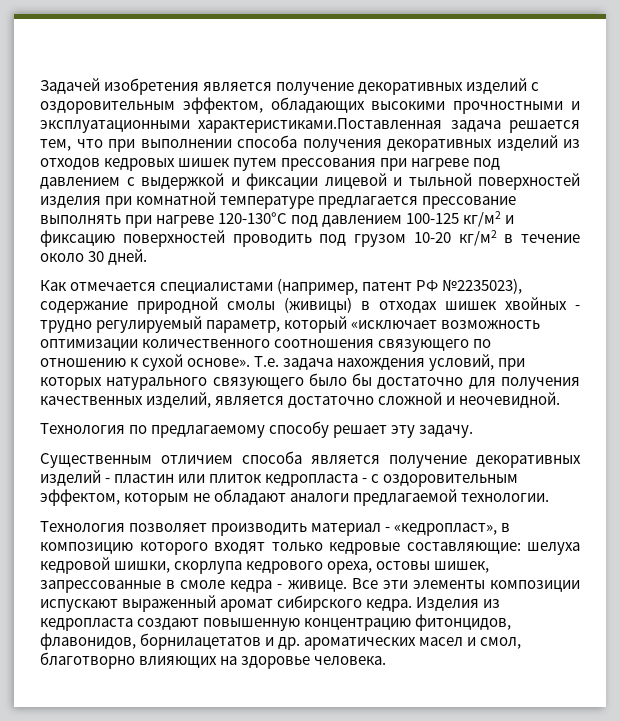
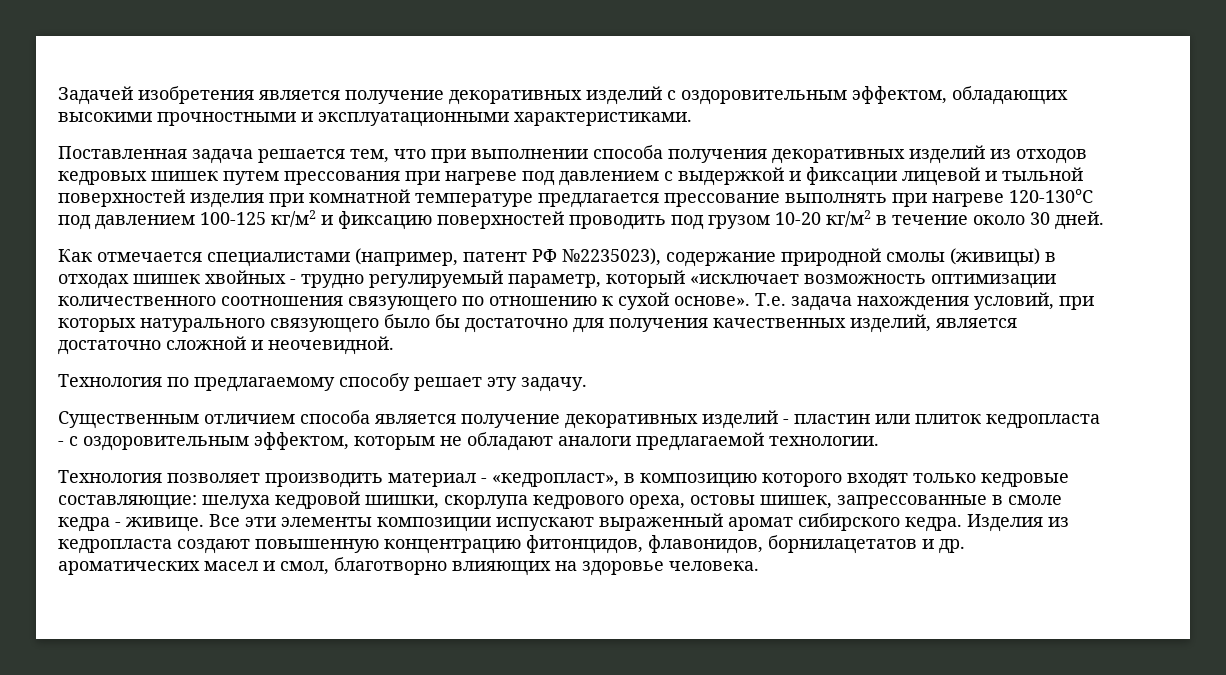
- Задачей изобретения является получение декоративных изделий с оздоровительным эффектом, обладающих высокими прочностными и эксплуатационными характеристиками.Поставленная задача решается тем, что при выполнении способа получения декоративных изделий из отходов кедровых шишек путем прессования при нагреве под давлением с выдержкой и фиксации лицевой и тыльной поверхностей изделия при комнатной температуре предлагается прессование выполнять при нагреве 120-130°С под давлением 100-125 кг/м2 и фиксацию поверхностей проводить под грузом 10-20 кг/м2 в течение около 30 дней.
+ Задачей изобретения является получение декоративных изделий с оздоровительным эффектом, обладающих высокими прочностными и эксплуатационными характеристиками.
+ Поставленная задача решается тем, что при выполнении способа получения декоративных изделий из отходов кедровых шишек путем прессования при нагреве под давлением с выдержкой и фиксации лицевой и тыльной поверхностей изделия при комнатной температуре предлагается прессование выполнять при нагреве 120-130°С под давлением 100-125 кг/м2 и фиксацию поверхностей проводить под грузом 10-20 кг/м2 в течение около 30 дней.

